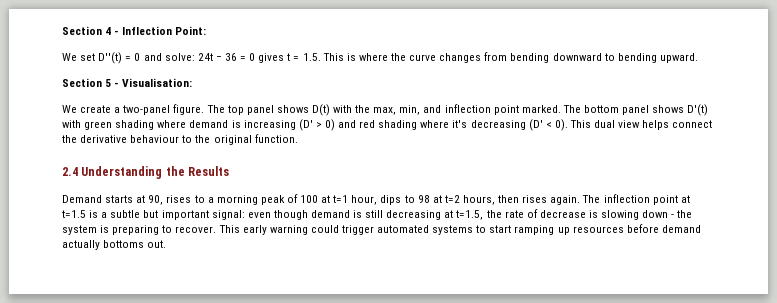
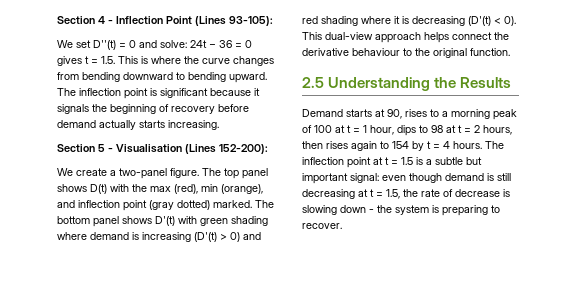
- Section 4 - Inflection Point:
+ Section 4 - Inflection Point (Lines 93-105):
+ The inflection point is significant because it signals the beginning of recovery before demand actually starts increasing.
- Section 5 - Visualisation:
+ Section 5 - Visualisation (Lines 152-200):
- The top panel shows D(t) with the max, min, and inflection point marked.
+ The top panel shows D(t) with the max (red), min (orange), and inflection point (gray dotted) marked.
- The bottom panel shows D'(t) with green shading where demand is increasing (D' > 0) and red shading where it's decreasing (D' < 0).
+ The bottom panel shows D'(t) with green shading where demand is increasing (D'(t) > 0) and red shading where it is decreasing (D'(t) < 0).
- This dual view helps connect the derivative behaviour to the original function.
+ This dual-view approach helps connect the derivative behaviour to the original function.
- 2.4 Understanding the Results
+ 2.5 Understanding the Results
- Demand starts at 90, rises to a morning peak of 100 at t=1 hour, dips to 98 at t=2 hours, then rises again.
+ Demand starts at 90, rises to a morning peak of 100 at t = 1 hour, dips to 98 at t = 2 hours, then rises again to 154 by t = 4 hours.
- The inflection point at t=1.5 is a subtle but important signal: even though demand is still decreasing at t=1.5, the rate of decrease is slowing down - the system is preparing to recover. This early warning could trigger automated systems to start ramping up resources before demand actually bottoms out.
+ The inflection point at t = 1.5 is a subtle but important signal: even though demand is still decreasing at t = 1.5, the rate of decrease is slowing down - the system is preparing to recover.

